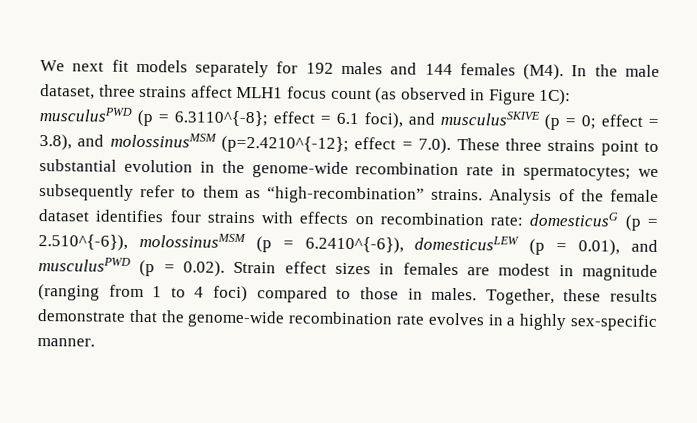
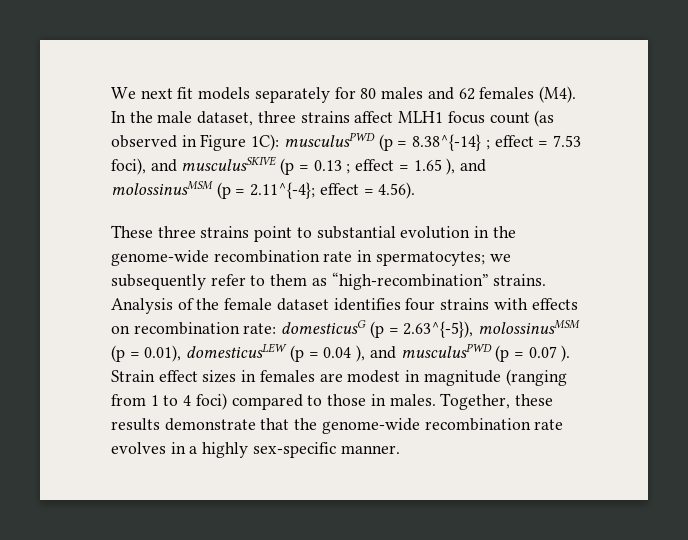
- We next fit models separately for 192 males and 144 females (M4). In the male dataset, three strains affect MLH1 focus count (as observed in Figure 1C): musculusPWD (p = 6.3110^{-8}; effect = 6.1 foci), and musculusSKIVE (p = 0; effect = 3.8), and molossinusMSM (p=2.4210^{-12}; effect = 7.0). These three strains point to substantial evolution in the genome-wide recombination rate in spermatocytes; we subsequently refer to them as “high-recombination” strains.
+ We next fit models separately for 80 males and 62 females (M4). In the male dataset, three strains affect MLH1 focus count (as observed in Figure 1C): musculusPWD (p = 8.38^{-14} ; effect = 7.53 foci), and musculusSKIVE (p = 0.13 ; effect = 1.65 ), and molossinusMSM (p = 2.11^{-4}; effect = 4.56).
+ These three strains point to substantial evolution in the genome-wide recombination rate in spermatocytes; we subsequently refer to them as “high-recombination” strains.
- Analysis of the female dataset identifies four strains with effects on recombination rate: domesticusG (p = 2.510^{-6}), molossinusMSM (p = 6.2410^{-6}), domesticusLEW (p = 0.01), and musculusPWD (p = 0.02). Strain effect sizes in females are modest in magnitude (ranging from 1 to 4 foci) compared to those in males.
+ Analysis of the female dataset identifies four strains with effects on recombination rate: domesticusG (p = 2.63^{-5}), molossinusMSM (p = 0.01), domesticusLEW (p = 0.04 ), and musculusPWD (p = 0.07 ). Strain effect sizes in females are modest in magnitude (ranging from 1 to 4 foci) compared to those in males.

